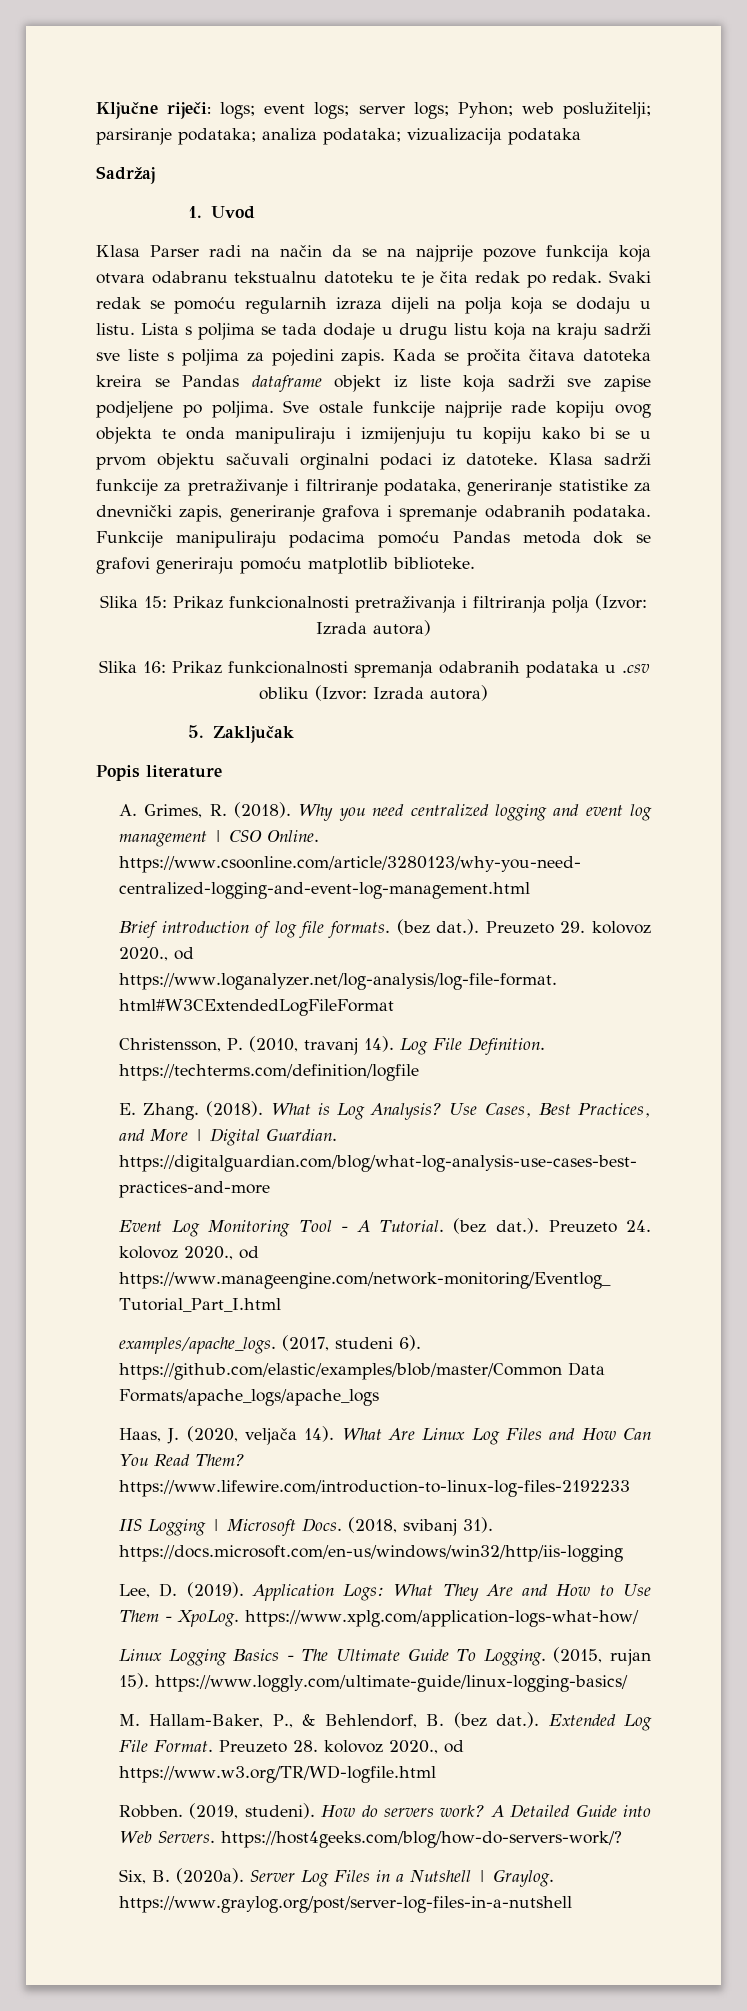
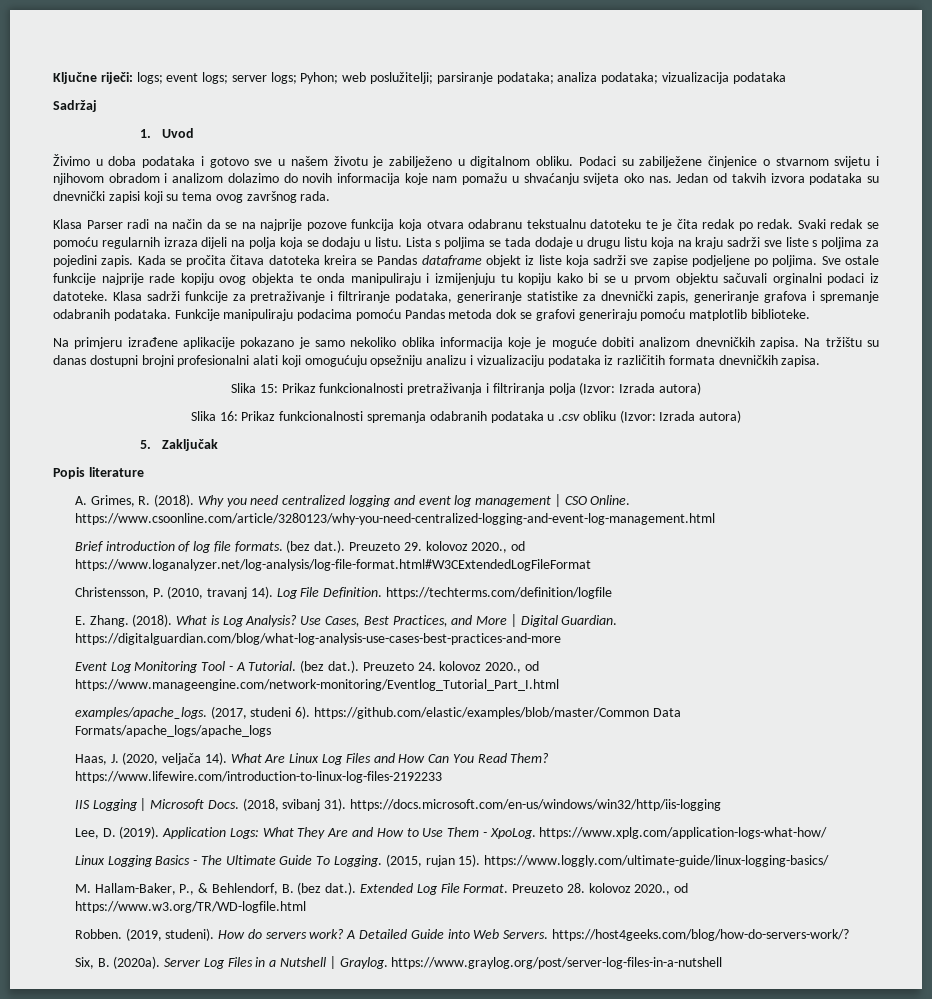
+ Živimo u doba podataka i gotovo sve u našem životu je zabilježeno u digitalnom obliku. Podaci su zabilježene činjenice o stvarnom svijetu i njihovom obradom i analizom dolazimo do novih informacija koje nam pomažu u shvaćanju svijeta oko nas. Jedan od takvih izvora podataka su dnevnički zapisi koji su tema ovog završnog rada.
+ Na primjeru izrađene aplikacije pokazano je samo nekoliko oblika informacija koje je moguće dobiti analizom dnevničkih zapisa. Na tržištu su danas dostupni brojni profesionalni alati koji omogućuju opsežniju analizu i vizualizaciju podataka iz različitih formata dnevničkih zapisa.

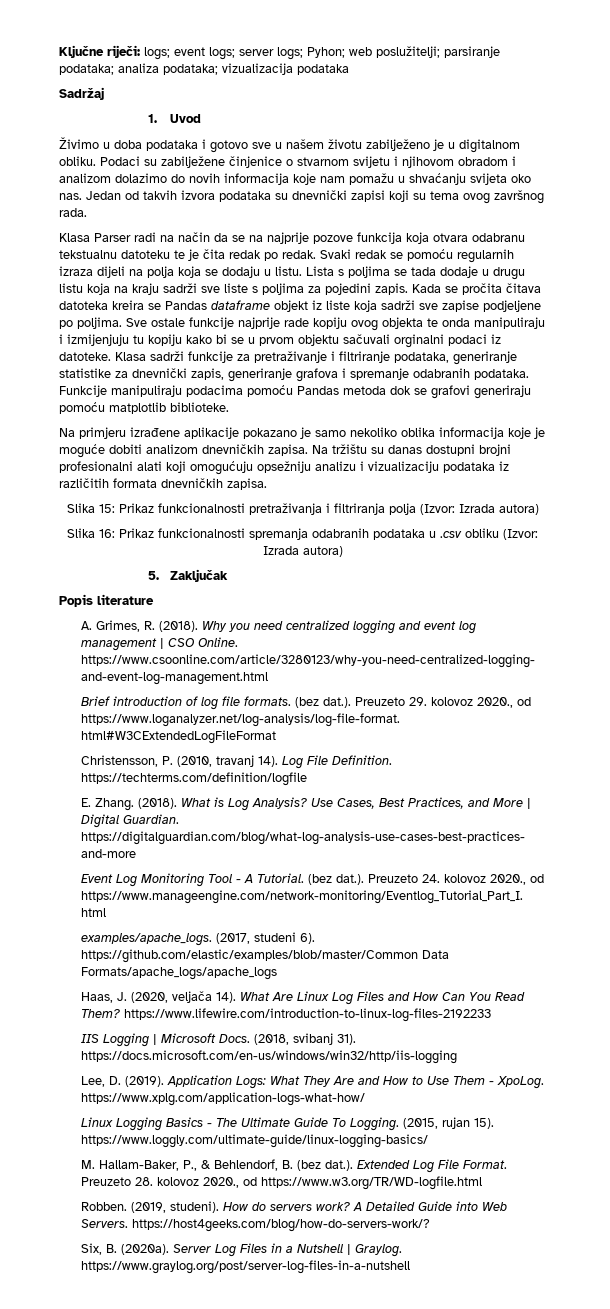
- Živimo u doba podataka i gotovo sve u našem životu je zabilježeno u digitalnom obliku.
+ Živimo u doba podataka i gotovo sve u našem životu zabilježeno je u digitalnom obliku.

